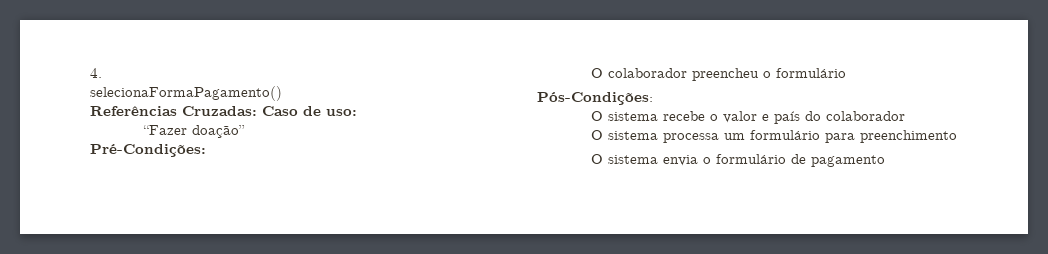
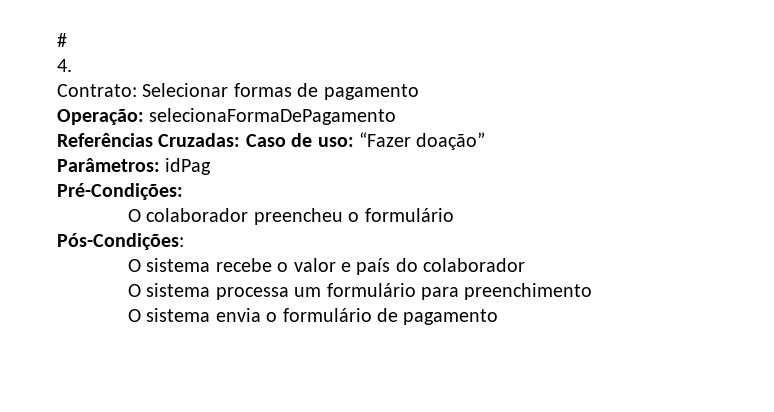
+ #
- selecionaFormaPagamento()
+ Contrato: Selecionar formas de pagamento
+ Operação: selecionaFormaDePagamento
- Referências Cruzadas: Caso de uso:
- “Fazer doação”
+ Referências Cruzadas: Caso de uso: “Fazer doação”
+ Parâmetros: idPag

